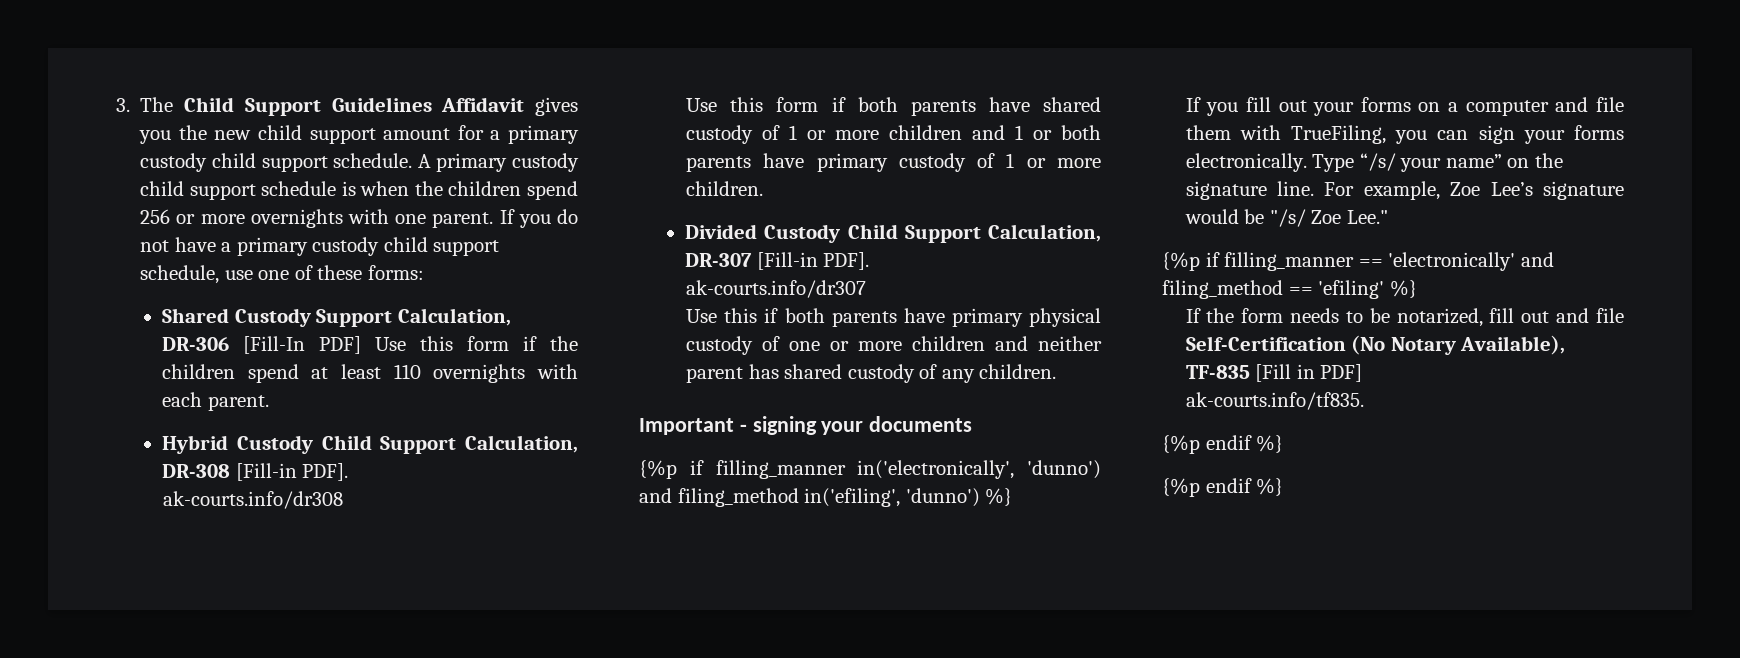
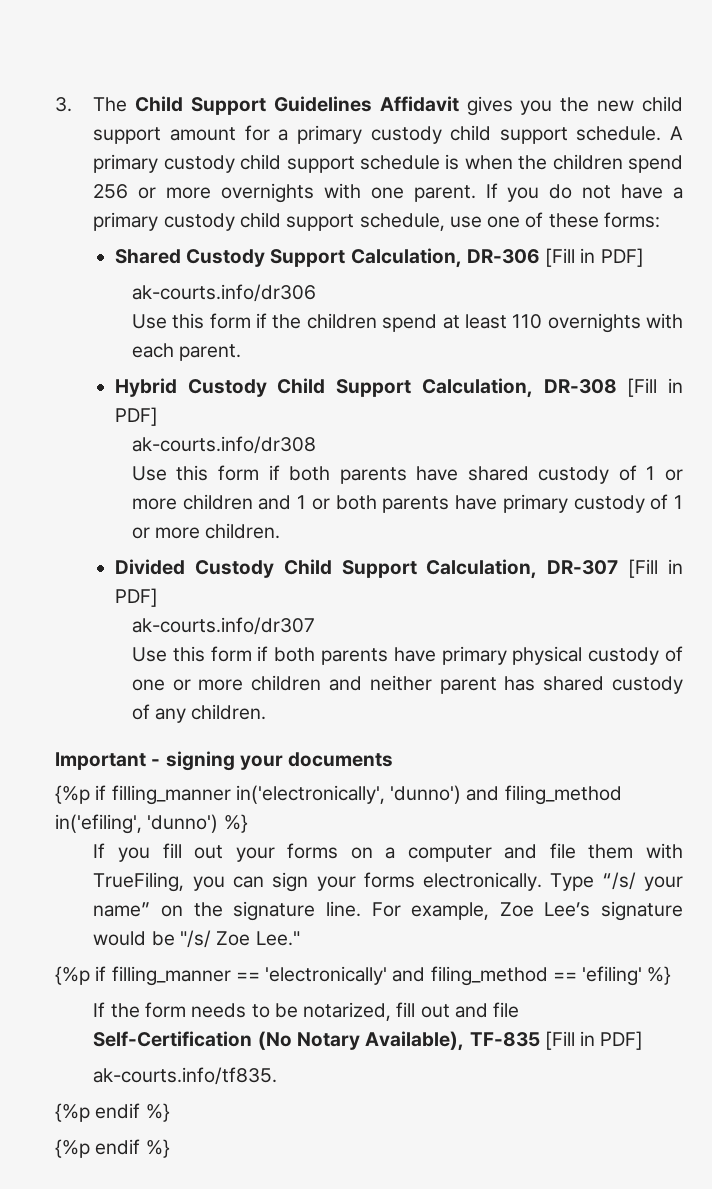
- Shared Custody Support Calculation, DR-306 [Fill-In PDF] Use this form if the children spend at least 110 overnights with each parent.
+ Shared Custody Support Calculation, DR-306 [Fill in PDF]
+ ak-courts.info/dr306
+ Use this form if the children spend at least 110 overnights with each parent.
- Hybrid Custody Child Support Calculation, DR-308 [Fill-in PDF].
+ Hybrid Custody Child Support Calculation, DR-308 [Fill in PDF]
- Divided Custody Child Support Calculation, DR-307 [Fill-in PDF].
+ Divided Custody Child Support Calculation, DR-307 [Fill in PDF]
- Use this if both parents have primary physical custody of one or more children and neither parent has shared custody of any children.
+ Use this form if both parents have primary physical custody of one or more children and neither parent has shared custody of any children.

